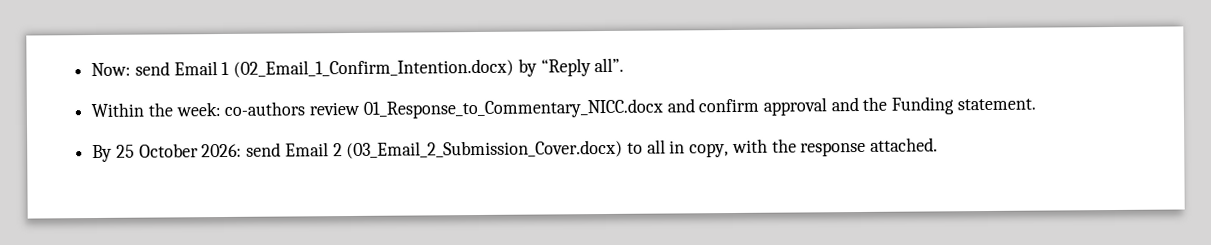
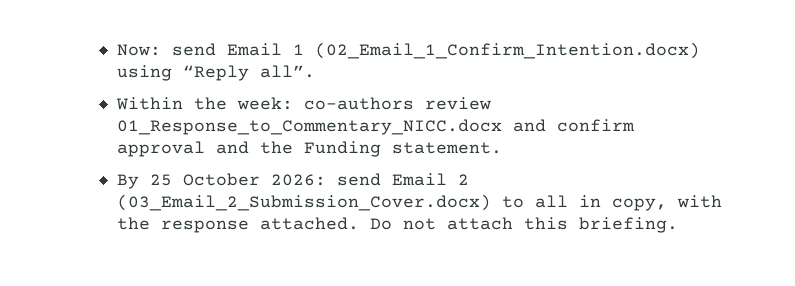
- Now: send Email 1 (02_Email_1_Confirm_Intention.docx) by “Reply all”.
+ Now: send Email 1 (02_Email_1_Confirm_Intention.docx) using “Reply all”.
+ Do not attach this briefing.

